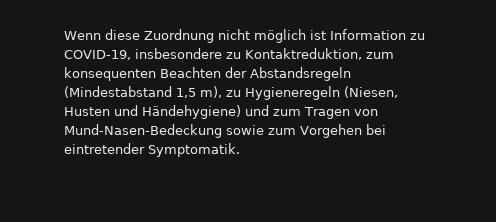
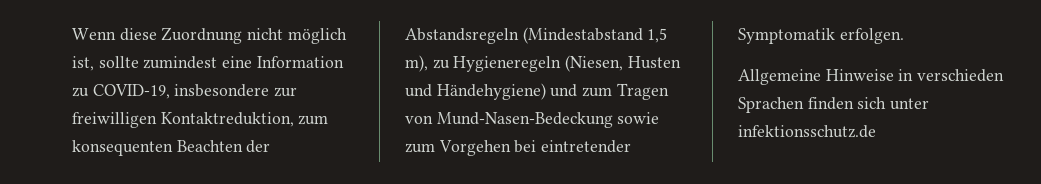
- Wenn diese Zuordnung nicht möglich ist Information zu COVID-19, insbesondere zu Kontaktreduktion, zum konsequenten Beachten der Abstandsregeln (Mindestabstand 1,5 m), zu Hygieneregeln (Niesen, Husten und Händehygiene) und zum Tragen von Mund-Nasen-Bedeckung sowie zum Vorgehen bei eintretender Symptomatik.
+ Wenn diese Zuordnung nicht möglich ist, sollte zumindest eine Information zu COVID-19, insbesondere zur freiwilligen Kontaktreduktion, zum konsequenten Beachten der Abstandsregeln (Mindestabstand 1,5 m), zu Hygieneregeln (Niesen, Husten und Händehygiene) und zum Tragen von Mund-Nasen-Bedeckung sowie zum Vorgehen bei eintretender Symptomatik erfolgen.
+ Allgemeine Hinweise in verschieden Sprachen finden sich unter infektionsschutz.de

